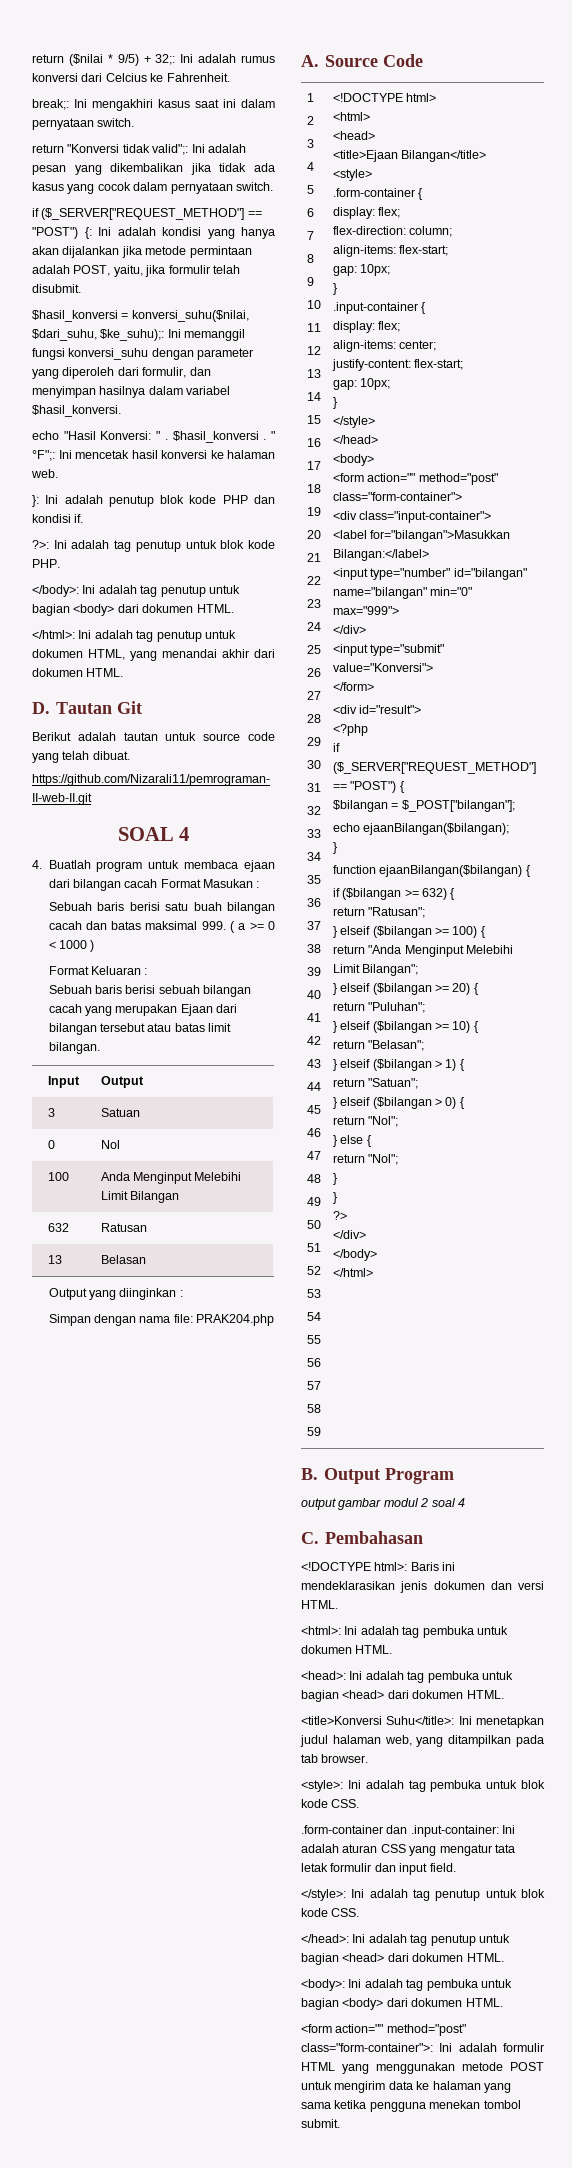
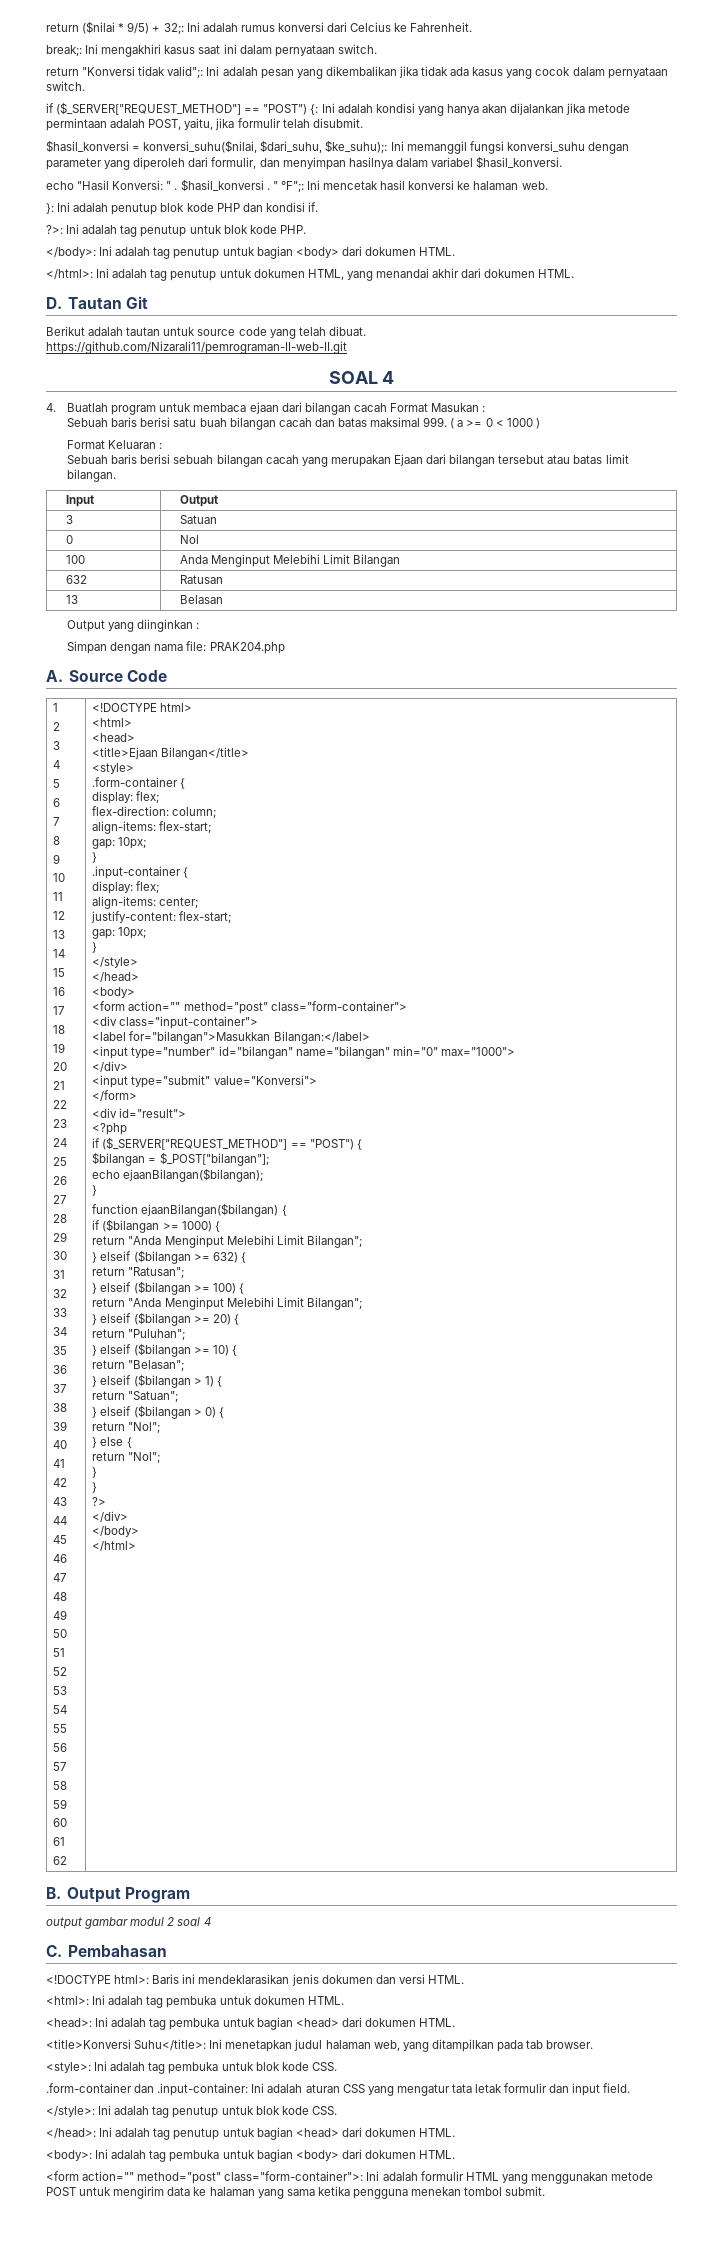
+ 60
+ 61
+ 62
- <input type="number" id="bilangan" name="bilangan" min="0" max="999">
+ <input type="number" id="bilangan" name="bilangan" min="0" max="1000">
- if ($bilangan >= 632) {
+ if ($bilangan >= 1000) {
+ return "Anda Menginput Melebihi Limit Bilangan";
+ } elseif ($bilangan >= 632) {

